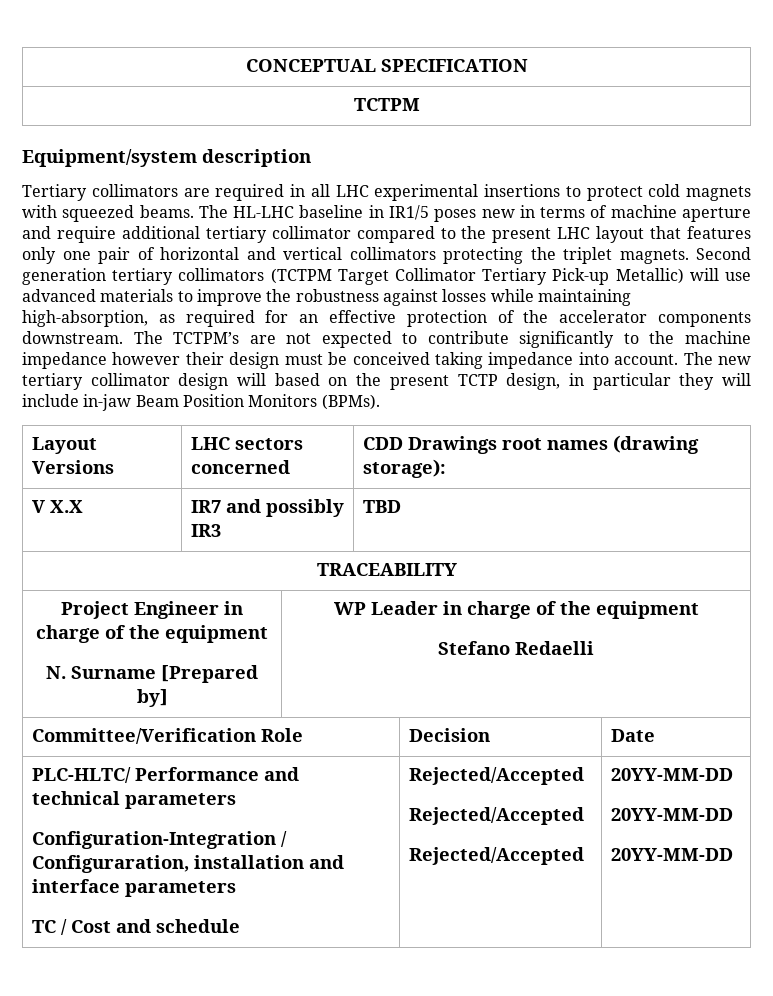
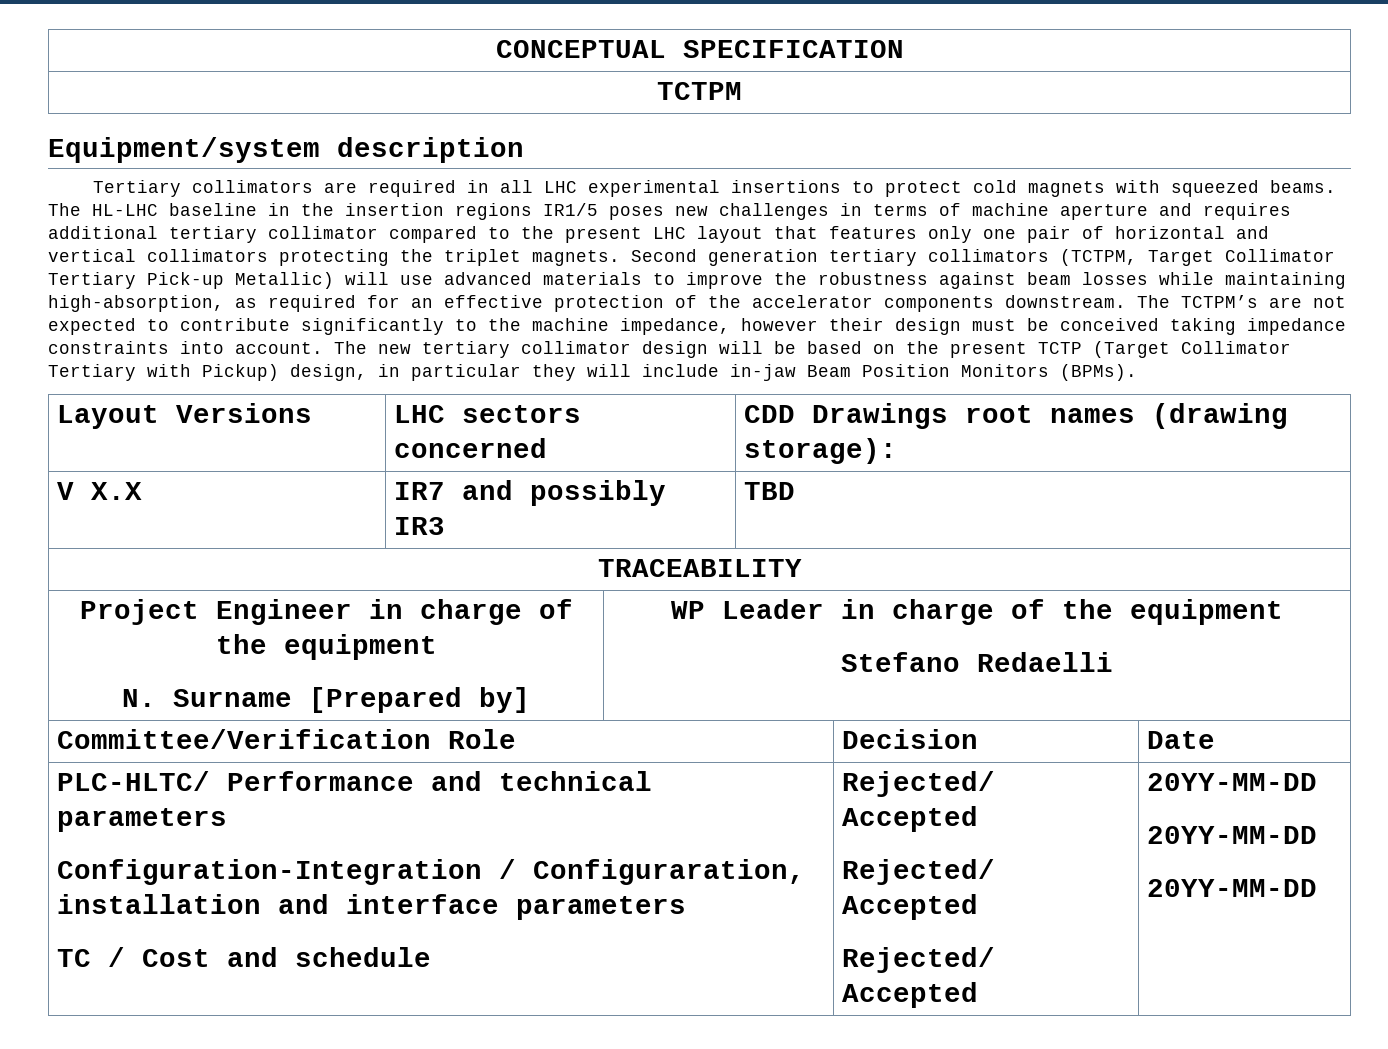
- The HL-LHC baseline in IR1/5 poses new in terms of machine aperture and require additional tertiary collimator compared to the present LHC layout that features only one pair of horizontal and vertical collimators protecting the triplet magnets.
+ The HL-LHC baseline in the insertion regions IR1/5 poses new challenges in terms of machine aperture and requires additional tertiary collimator compared to the present LHC layout that features only one pair of horizontal and vertical collimators protecting the triplet magnets.
- Second generation tertiary collimators (TCTPM Target Collimator Tertiary Pick-up Metallic) will use advanced materials to improve the robustness against losses while maintaining high-absorption, as required for an effective protection of the accelerator components downstream.
+ Second generation tertiary collimators (TCTPM, Target Collimator Tertiary Pick-up Metallic) will use advanced materials to improve the robustness against beam losses while maintaining high-absorption, as required for an effective protection of the accelerator components downstream.
- The TCTPM’s are not expected to contribute significantly to the machine impedance however their design must be conceived taking impedance into account.
+ The TCTPM’s are not expected to contribute significantly to the machine impedance, however their design must be conceived taking impedance constraints into account.
- The new tertiary collimator design will based on the present TCTP design, in particular they will include in-jaw Beam Position Monitors (BPMs).
+ The new tertiary collimator design will be based on the present TCTP (Target Collimator Tertiary with Pickup) design, in particular they will include in-jaw Beam Position Monitors (BPMs).

